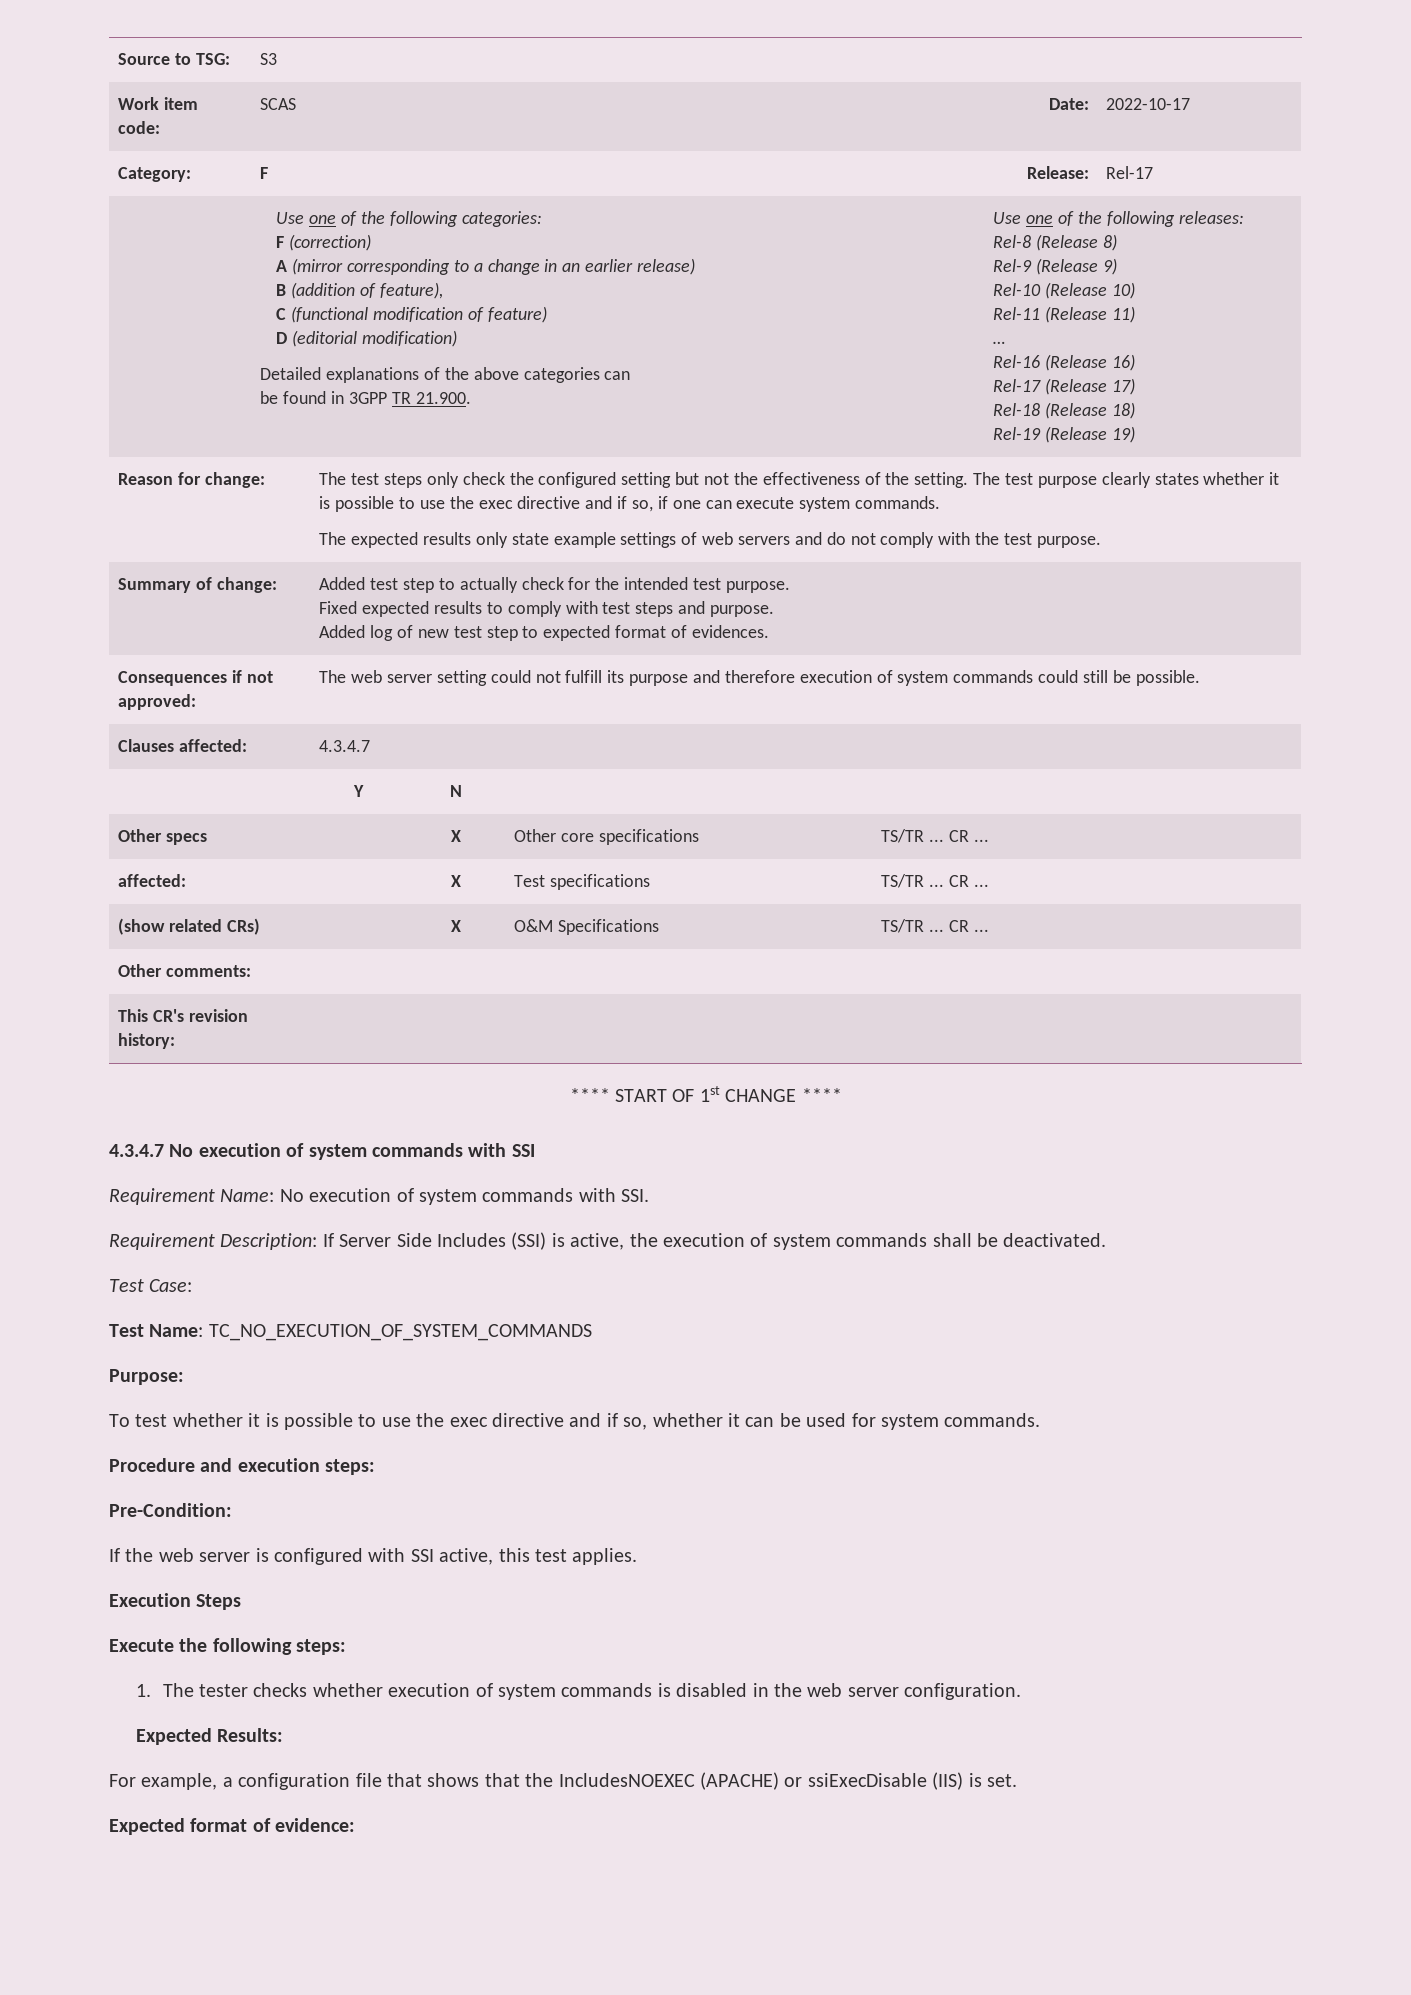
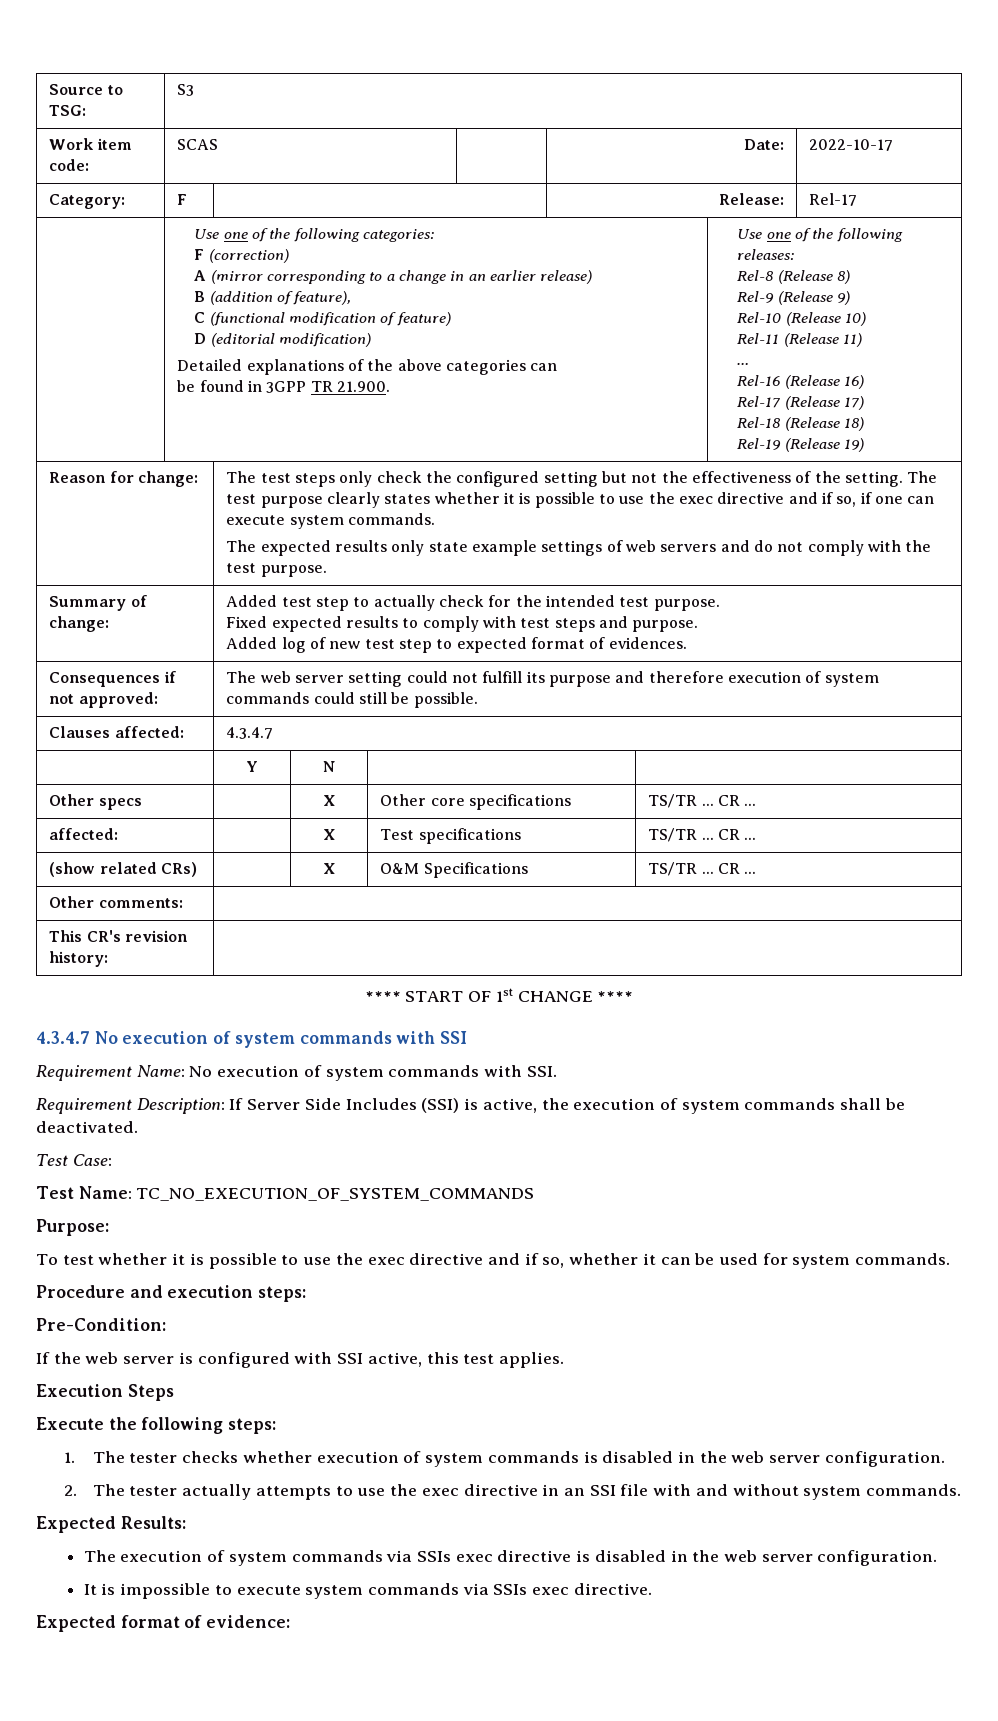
+ 2. The tester actually attempts to use the exec directive in an SSI file with and without system commands.
  Expected Results:
- For example, a configuration file that shows that the IncludesNOEXEC (APACHE) or ssiExecDisable (IIS) is set.
+ The execution of system commands via SSIs exec directive is disabled in the web server configuration.
+ It is impossible to execute system commands via SSIs exec directive.

